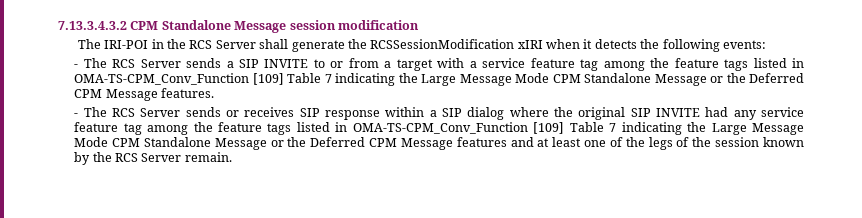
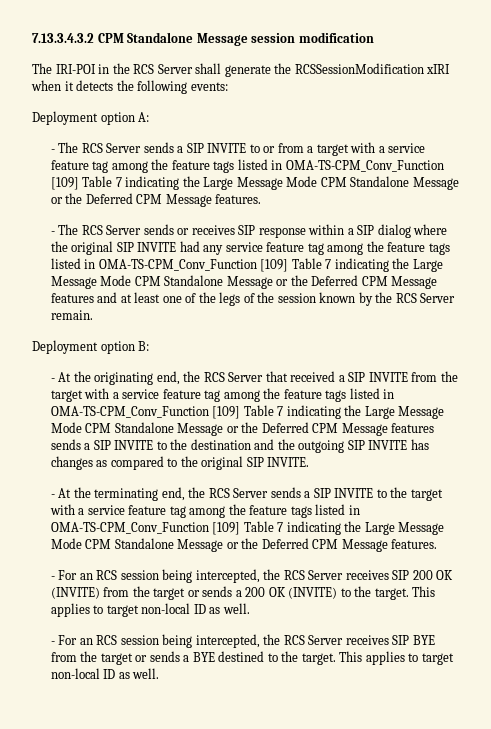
+ Deployment option A:
+ Deployment option B:
+ - At the originating end, the RCS Server that received a SIP INVITE from the target with a service feature tag among the feature tags listed in OMA-TS-CPM_Conv_Function [109] Table 7 indicating the Large Message Mode CPM Standalone Message or the Deferred CPM Message features sends a SIP INVITE to the destination and the outgoing SIP INVITE has changes as compared to the original SIP INVITE.
+ - At the terminating end, the RCS Server sends a SIP INVITE to the target with a service feature tag among the feature tags listed in OMA-TS-CPM_Conv_Function [109] Table 7 indicating the Large Message Mode CPM Standalone Message or the Deferred CPM Message features.
+ - For an RCS session being intercepted, the RCS Server receives SIP 200 OK (INVITE) from the target or sends a 200 OK (INVITE) to the target. This applies to target non-local ID as well.
+ - For an RCS session being intercepted, the RCS Server receives SIP BYE from the target or sends a BYE destined to the target. This applies to target non-local ID as well.

